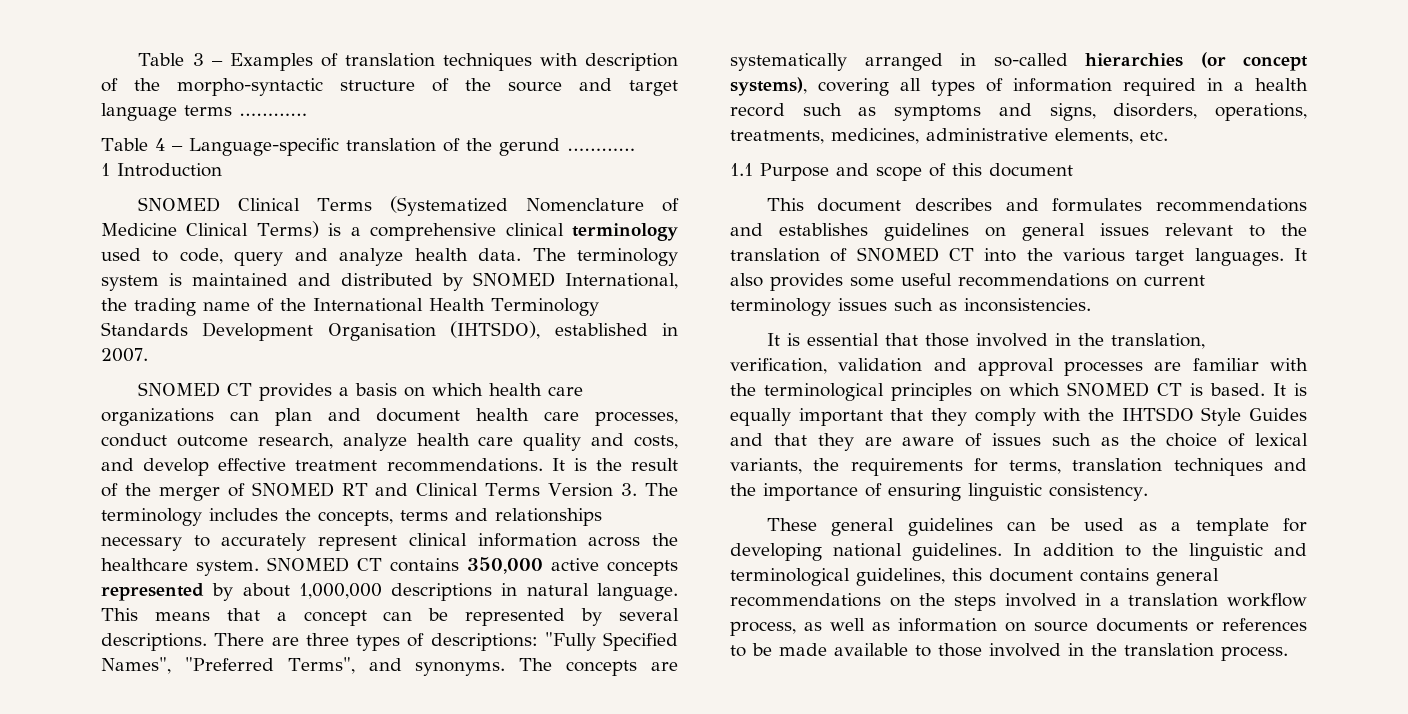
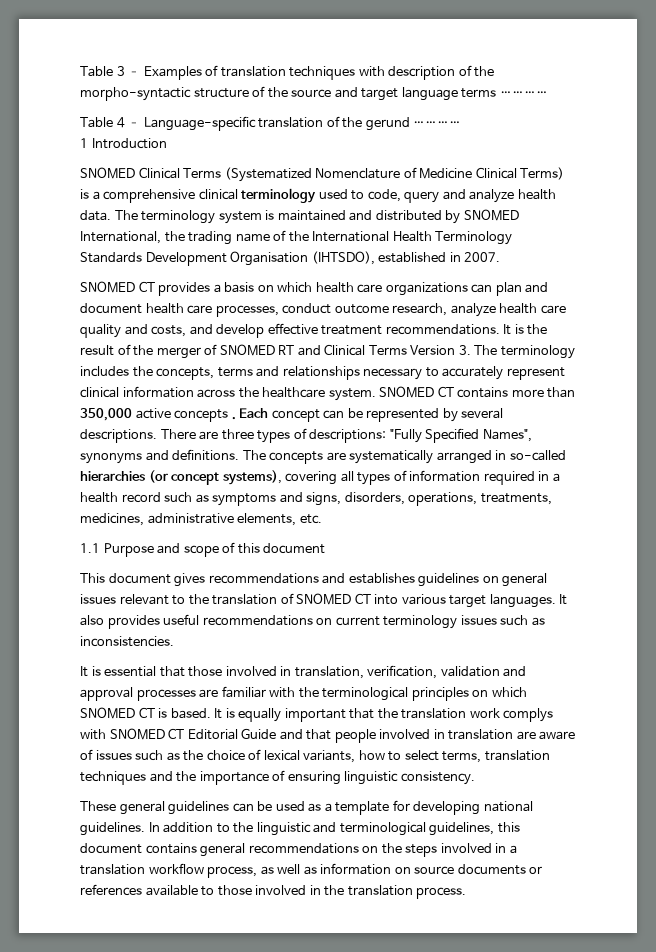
- SNOMED CT contains 350,000 active concepts represented by about 1,000,000 descriptions in natural language. This means that a concept can be represented by several descriptions.
+ SNOMED CT contains more than 350,000 active concepts . Each concept can be represented by several descriptions.
- There are three types of descriptions: "Fully Specified Names", "Preferred Terms", and synonyms.
+ There are three types of descriptions: "Fully Specified Names", synonyms and definitions.
- This document describes and formulates recommendations and establishes guidelines on general issues relevant to the translation of SNOMED CT into the various target languages.
+ This document gives recommendations and establishes guidelines on general issues relevant to the translation of SNOMED CT into various target languages.
- It also provides some useful recommendations on current terminology issues such as inconsistencies.
+ It also provides useful recommendations on current terminology issues such as inconsistencies.
- It is essential that those involved in the translation, verification, validation and approval processes are familiar with the terminological principles on which SNOMED CT is based.
+ It is essential that those involved in translation, verification, validation and approval processes are familiar with the terminological principles on which SNOMED CT is based.
- It is equally important that they comply with the IHTSDO Style Guides and that they are aware of issues such as the choice of lexical variants, the requirements for terms, translation techniques and the importance of ensuring linguistic consistency.
+ It is equally important that the translation work complys with SNOMED CT Editorial Guide and that people involved in translation are aware of issues such as the choice of lexical variants, how to select terms, translation techniques and the importance of ensuring linguistic consistency.
- In addition to the linguistic and terminological guidelines, this document contains general recommendations on the steps involved in a translation workflow process, as well as information on source documents or references to be made available to those involved in the translation process.
+ In addition to the linguistic and terminological guidelines, this document contains general recommendations on the steps involved in a translation workflow process, as well as information on source documents or references available to those involved in the translation process.

